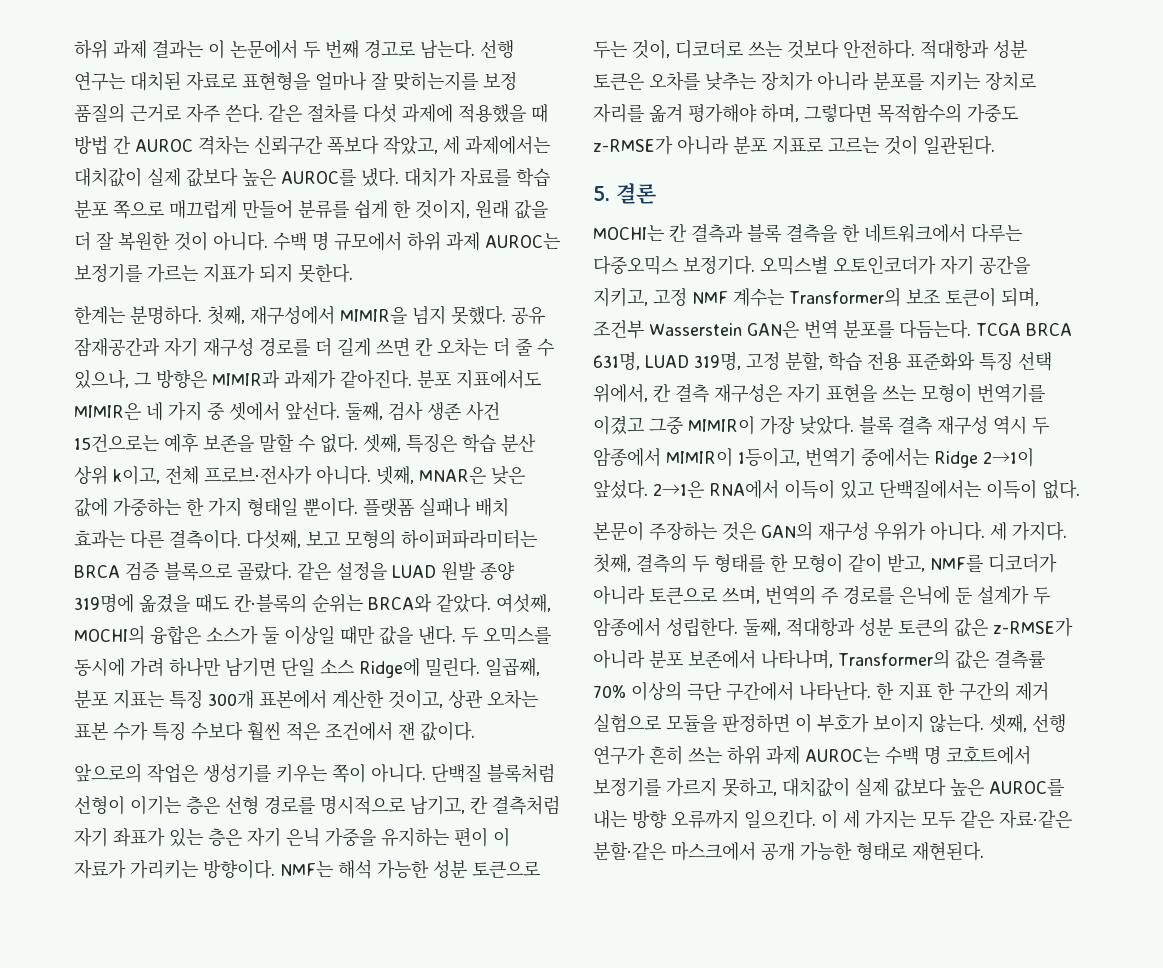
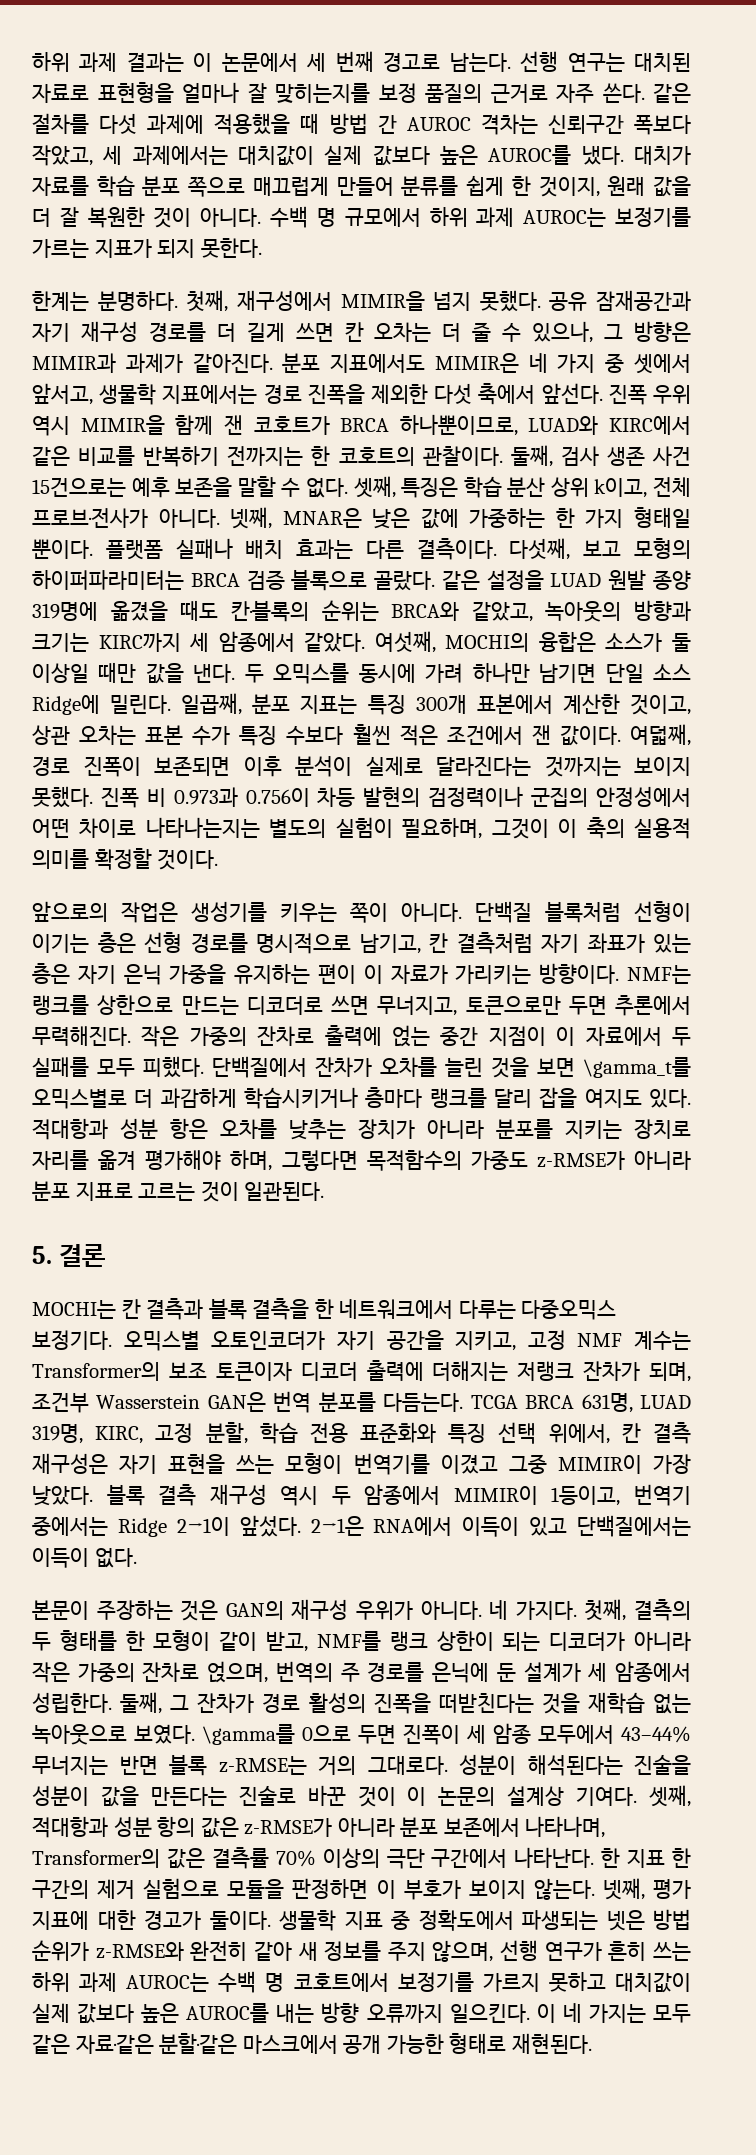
- 하위 과제 결과는 이 논문에서 두 번째 경고로 남는다.
+ 하위 과제 결과는 이 논문에서 세 번째 경고로 남는다.
- 분포 지표에서도 MIMIR은 네 가지 중 셋에서 앞선다.
+ 분포 지표에서도 MIMIR은 네 가지 중 셋에서 앞서고, 생물학 지표에서는 경로 진폭을 제외한 다섯 축에서 앞선다. 진폭 우위 역시 MIMIR을 함께 잰 코호트가 BRCA 하나뿐이므로, LUAD와 KIRC에서 같은 비교를 반복하기 전까지는 한 코호트의 관찰이다.
- 같은 설정을 LUAD 원발 종양 319명에 옮겼을 때도 칸·블록의 순위는 BRCA와 같았다.
+ 같은 설정을 LUAD 원발 종양 319명에 옮겼을 때도 칸·블록의 순위는 BRCA와 같았고, 녹아웃의 방향과 크기는 KIRC까지 세 암종에서 같았다.
+ 여덟째, 경로 진폭이 보존되면 이후 분석이 실제로 달라진다는 것까지는 보이지 못했다. 진폭 비 0.973과 0.756이 차등 발현의 검정력이나 군집의 안정성에서 어떤 차이로 나타나는지는 별도의 실험이 필요하며, 그것이 이 축의 실용적 의미를 확정할 것이다.
- NMF는 해석 가능한 성분 토큰으로 두는 것이, 디코더로 쓰는 것보다 안전하다. 적대항과 성분 토큰은 오차를 낮추는 장치가 아니라 분포를 지키는 장치로 자리를 옮겨 평가해야 하며, 그렇다면 목적함수의 가중도 z-RMSE가 아니라 분포 지표로 고르는 것이 일관된다.
+ NMF는 랭크를 상한으로 만드는 디코더로 쓰면 무너지고, 토큰으로만 두면 추론에서 무력해진다. 작은 가중의 잔차로 출력에 얹는 중간 지점이 이 자료에서 두 실패를 모두 피했다. 단백질에서 잔차가 오차를 늘린 것을 보면 \gamma_t를 오믹스별로 더 과감하게 학습시키거나 층마다 랭크를 달리 잡을 여지도 있다. 적대항과 성분 항은 오차를 낮추는 장치가 아니라 분포를 지키는 장치로 자리를 옮겨 평가해야 하며, 그렇다면 목적함수의 가중도 z-RMSE가 아니라 분포 지표로 고르는 것이 일관된다.
- 오믹스별 오토인코더가 자기 공간을 지키고, 고정 NMF 계수는 Transformer의 보조 토큰이 되며, 조건부 Wasserstein GAN은 번역 분포를 다듬는다.
+ 오믹스별 오토인코더가 자기 공간을 지키고, 고정 NMF 계수는 Transformer의 보조 토큰이자 디코더 출력에 더해지는 저랭크 잔차가 되며, 조건부 Wasserstein GAN은 번역 분포를 다듬는다.
- TCGA BRCA 631명, LUAD 319명, 고정 분할, 학습 전용 표준화와 특징 선택 위에서, 칸 결측 재구성은 자기 표현을 쓰는 모형이 번역기를 이겼고 그중 MIMIR이 가장 낮았다.
+ TCGA BRCA 631명, LUAD 319명, KIRC, 고정 분할, 학습 전용 표준화와 특징 선택 위에서, 칸 결측 재구성은 자기 표현을 쓰는 모형이 번역기를 이겼고 그중 MIMIR이 가장 낮았다.
- 세 가지다.
+ 네 가지다.
- 첫째, 결측의 두 형태를 한 모형이 같이 받고, NMF를 디코더가 아니라 토큰으로 쓰며, 번역의 주 경로를 은닉에 둔 설계가 두 암종에서 성립한다.
+ 첫째, 결측의 두 형태를 한 모형이 같이 받고, NMF를 랭크 상한이 되는 디코더가 아니라 작은 가중의 잔차로 얹으며, 번역의 주 경로를 은닉에 둔 설계가 세 암종에서 성립한다.
- 둘째, 적대항과 성분 토큰의 값은 z-RMSE가 아니라 분포 보존에서 나타나며, Transformer의 값은 결측률 70% 이상의 극단 구간에서 나타난다.
+ 둘째, 그 잔차가 경로 활성의 진폭을 떠받친다는 것을 재학습 없는 녹아웃으로 보였다. \gamma를 0으로 두면 진폭이 세 암종 모두에서 43–44% 무너지는 반면 블록 z-RMSE는 거의 그대로다. 성분이 해석된다는 진술을 성분이 값을 만든다는 진술로 바꾼 것이 이 논문의 설계상 기여다. 셋째, 적대항과 성분 항의 값은 z-RMSE가 아니라 분포 보존에서 나타나며, Transformer의 값은 결측률 70% 이상의 극단 구간에서 나타난다.
- 셋째, 선행 연구가 흔히 쓰는 하위 과제 AUROC는 수백 명 코호트에서 보정기를 가르지 못하고, 대치값이 실제 값보다 높은 AUROC를 내는 방향 오류까지 일으킨다.
+ 넷째, 평가 지표에 대한 경고가 둘이다. 생물학 지표 중 정확도에서 파생되는 넷은 방법 순위가 z-RMSE와 완전히 같아 새 정보를 주지 않으며, 선행 연구가 흔히 쓰는 하위 과제 AUROC는 수백 명 코호트에서 보정기를 가르지 못하고 대치값이 실제 값보다 높은 AUROC를 내는 방향 오류까지 일으킨다.
- 이 세 가지는 모두 같은 자료·같은 분할·같은 마스크에서 공개 가능한 형태로 재현된다.
+ 이 네 가지는 모두 같은 자료·같은 분할·같은 마스크에서 공개 가능한 형태로 재현된다.

